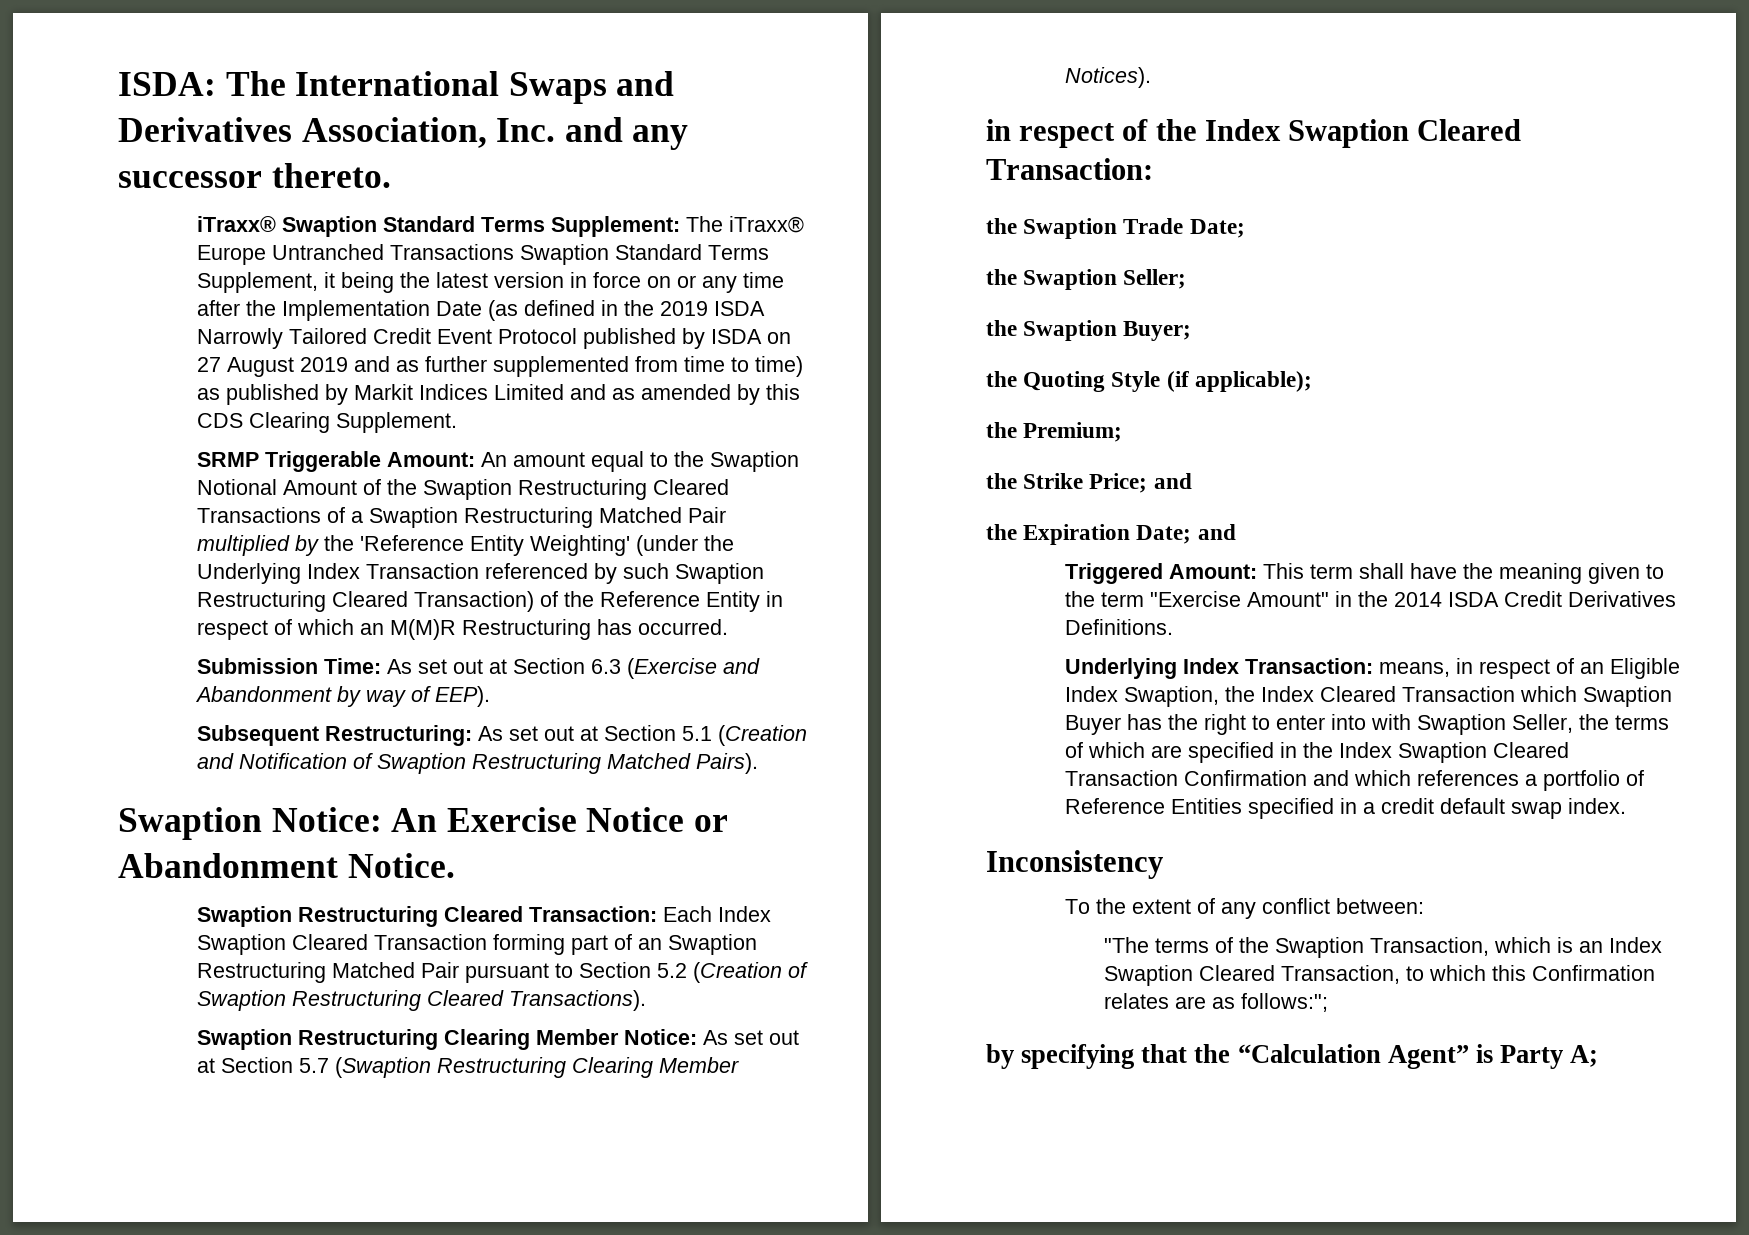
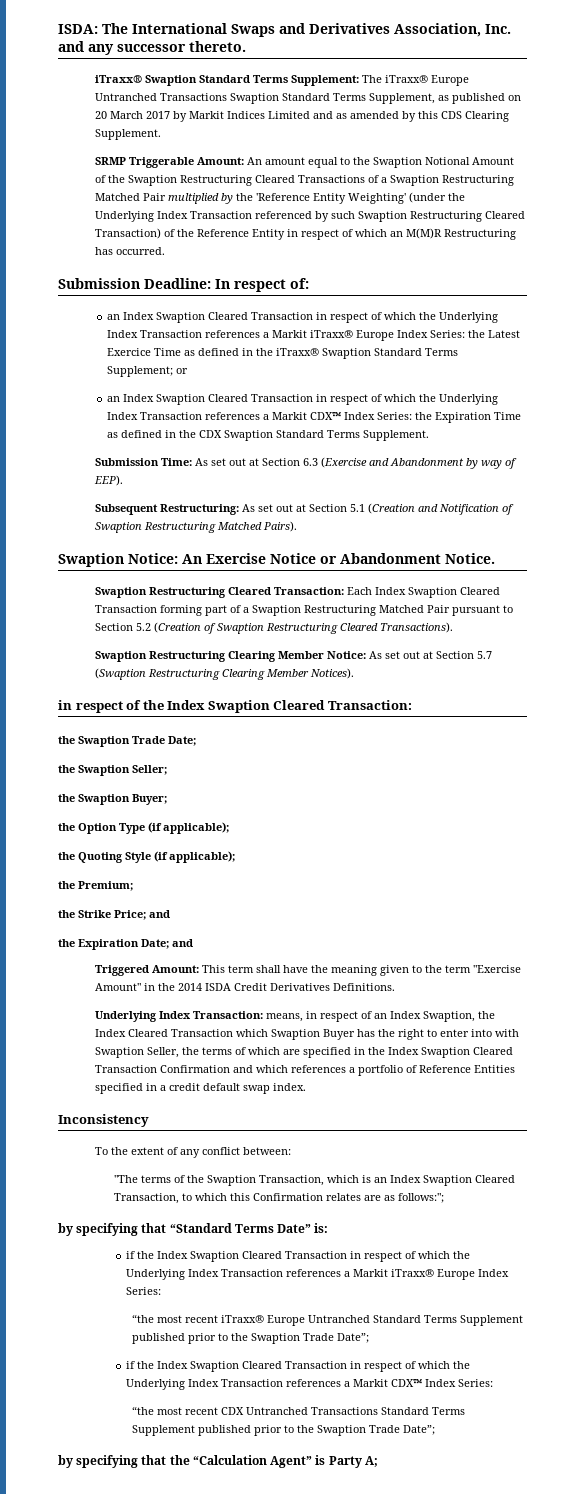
- iTraxx® Swaption Standard Terms Supplement: The iTraxx® Europe Untranched Transactions Swaption Standard Terms Supplement, it being the latest version in force on or any time after the Implementation Date (as defined in the 2019 ISDA Narrowly Tailored Credit Event Protocol published by ISDA on 27 August 2019 and as further supplemented from time to time) as published by Markit Indices Limited and as amended by this CDS Clearing Supplement.
+ iTraxx® Swaption Standard Terms Supplement: The iTraxx® Europe Untranched Transactions Swaption Standard Terms Supplement, as published on 20 March 2017 by Markit Indices Limited and as amended by this CDS Clearing Supplement.
+ Submission Deadline: In respect of:
+ an Index Swaption Cleared Transaction in respect of which the Underlying Index Transaction references a Markit iTraxx® Europe Index Series: the Latest Exercice Time as defined in the iTraxx® Swaption Standard Terms Supplement; or
+ an Index Swaption Cleared Transaction in respect of which the Underlying Index Transaction references a Markit CDX™ Index Series: the Expiration Time as defined in the CDX Swaption Standard Terms Supplement.
- Swaption Restructuring Cleared Transaction: Each Index Swaption Cleared Transaction forming part of an Swaption Restructuring Matched Pair pursuant to Section 5.2 (Creation of Swaption Restructuring Cleared Transactions).
+ Swaption Restructuring Cleared Transaction: Each Index Swaption Cleared Transaction forming part of a Swaption Restructuring Matched Pair pursuant to Section 5.2 (Creation of Swaption Restructuring Cleared Transactions).
+ the Option Type (if applicable);
- Underlying Index Transaction: means, in respect of an Eligible Index Swaption, the Index Cleared Transaction which Swaption Buyer has the right to enter into with Swaption Seller, the terms of which are specified in the Index Swaption Cleared Transaction Confirmation and which references a portfolio of Reference Entities specified in a credit default swap index.
+ Underlying Index Transaction: means, in respect of an Index Swaption, the Index Cleared Transaction which Swaption Buyer has the right to enter into with Swaption Seller, the terms of which are specified in the Index Swaption Cleared Transaction Confirmation and which references a portfolio of Reference Entities specified in a credit default swap index.
+ by specifying that “Standard Terms Date” is:
+ if the Index Swaption Cleared Transaction in respect of which the Underlying Index Transaction references a Markit iTraxx® Europe Index Series:
+ “the most recent iTraxx® Europe Untranched Standard Terms Supplement published prior to the Swaption Trade Date”;
+ if the Index Swaption Cleared Transaction in respect of which the Underlying Index Transaction references a Markit CDX™ Index Series:
+ “the most recent CDX Untranched Transactions Standard Terms Supplement published prior to the Swaption Trade Date”;

